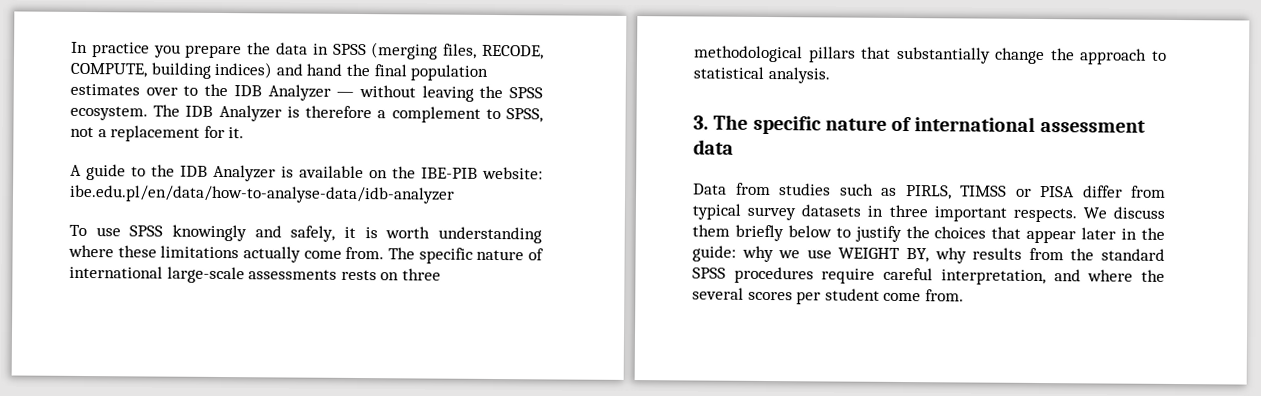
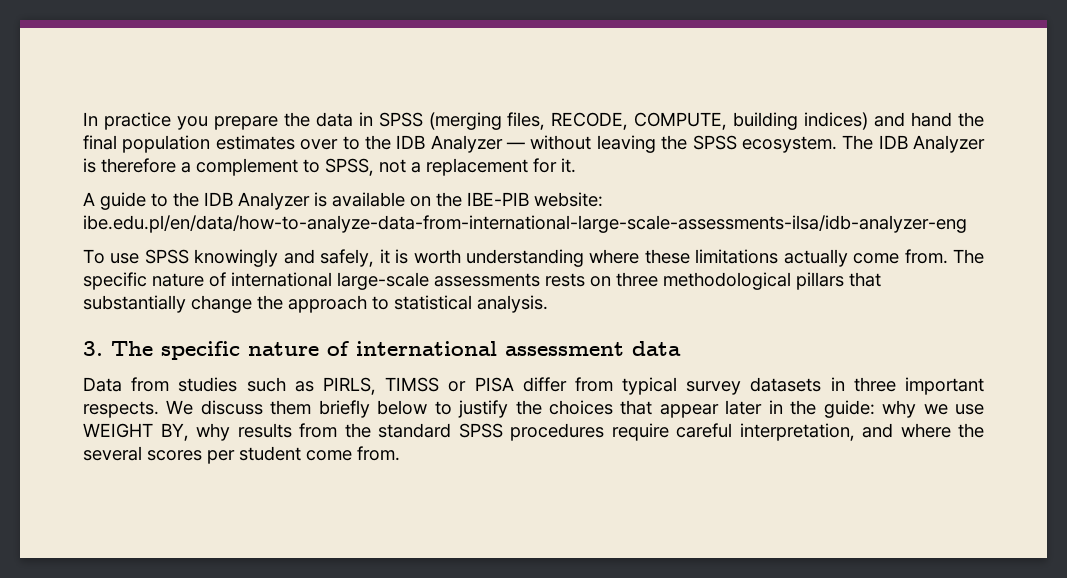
- A guide to the IDB Analyzer is available on the IBE-PIB website: ibe.edu.pl/en/data/how-to-analyse-data/idb-analyzer
+ A guide to the IDB Analyzer is available on the IBE-PIB website: ibe.edu.pl/en/data/how-to-analyze-data-from-international-large-scale-assessments-ilsa/idb-analyzer-eng

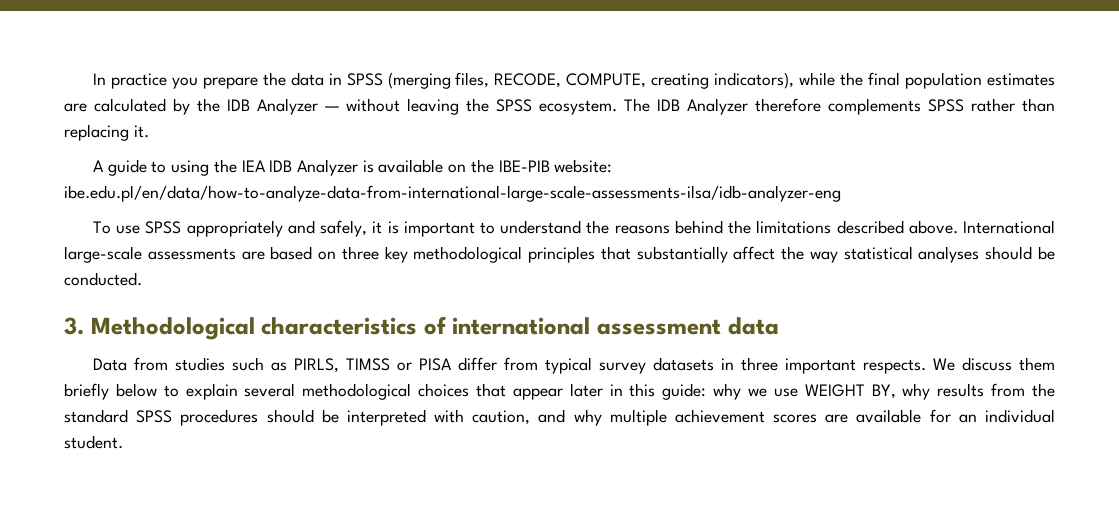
- In practice you prepare the data in SPSS (merging files, RECODE, COMPUTE, building indices) and hand the final population estimates over to the IDB Analyzer — without leaving the SPSS ecosystem.
+ In practice you prepare the data in SPSS (merging files, RECODE, COMPUTE, creating indicators), while the final population estimates are calculated by the IDB Analyzer — without leaving the SPSS ecosystem.
- The IDB Analyzer is therefore a complement to SPSS, not a replacement for it.
+ The IDB Analyzer therefore complements SPSS rather than replacing it.
- A guide to the IDB Analyzer is available on the IBE-PIB website: ibe.edu.pl/en/data/how-to-analyze-data-from-international-large-scale-assessments-ilsa/idb-analyzer-eng
+ A guide to using the IEA IDB Analyzer is available on the IBE-PIB website: ibe.edu.pl/en/data/how-to-analyze-data-from-international-large-scale-assessments-ilsa/idb-analyzer-eng
- To use SPSS knowingly and safely, it is worth understanding where these limitations actually come from. The specific nature of international large-scale assessments rests on three methodological pillars that substantially change the approach to statistical analysis.
- 3. The specific nature of international assessment data
+ To use SPSS appropriately and safely, it is important to understand the reasons behind the limitations described above. International large-scale assessments are based on three key methodological principles that substantially affect the way statistical analyses should be conducted.
+ 3. Methodological characteristics of international assessment data
- We discuss them briefly below to justify the choices that appear later in the guide: why we use WEIGHT BY, why results from the standard SPSS procedures require careful interpretation, and where the several scores per student come from.
+ We discuss them briefly below to explain several methodological choices that appear later in this guide: why we use WEIGHT BY, why results from the standard SPSS procedures should be interpreted with caution, and why multiple achievement scores are available for an individual student.

